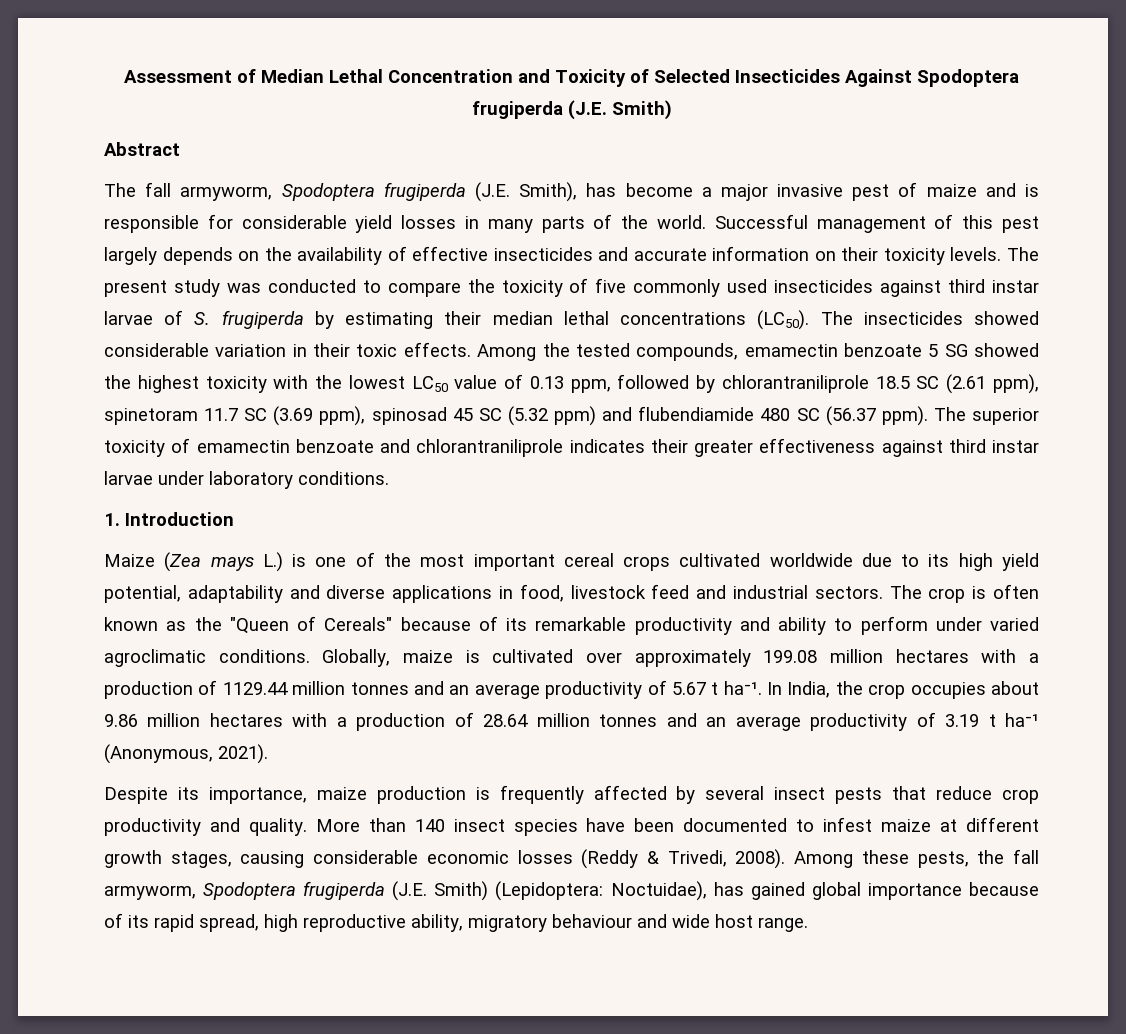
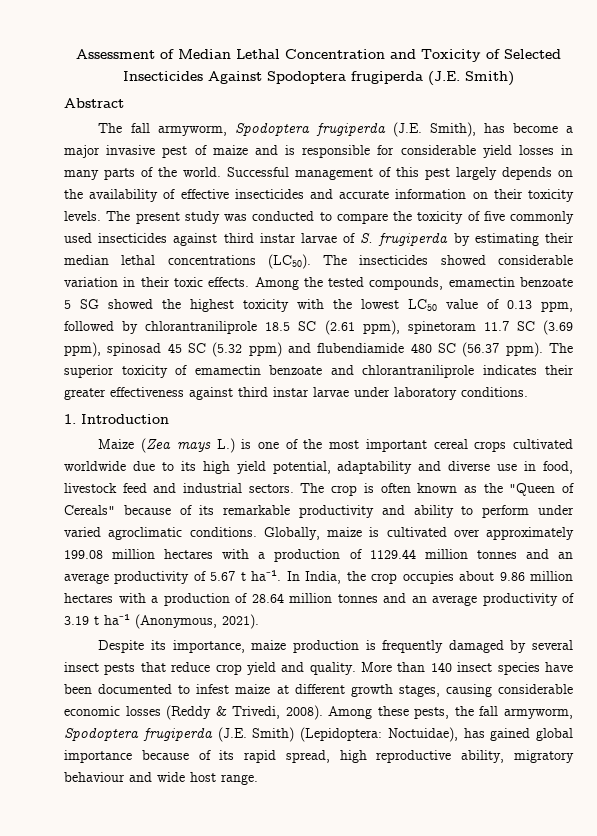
- Maize (Zea mays L.) is one of the most important cereal crops cultivated worldwide due to its high yield potential, adaptability and diverse applications in food, livestock feed and industrial sectors.
+ Maize (Zea mays L.) is one of the most important cereal crops cultivated worldwide due to its high yield potential, adaptability and diverse use in food, livestock feed and industrial sectors.
- Despite its importance, maize production is frequently affected by several insect pests that reduce crop productivity and quality.
+ Despite its importance, maize production is frequently damaged by several insect pests that reduce crop yield and quality.

